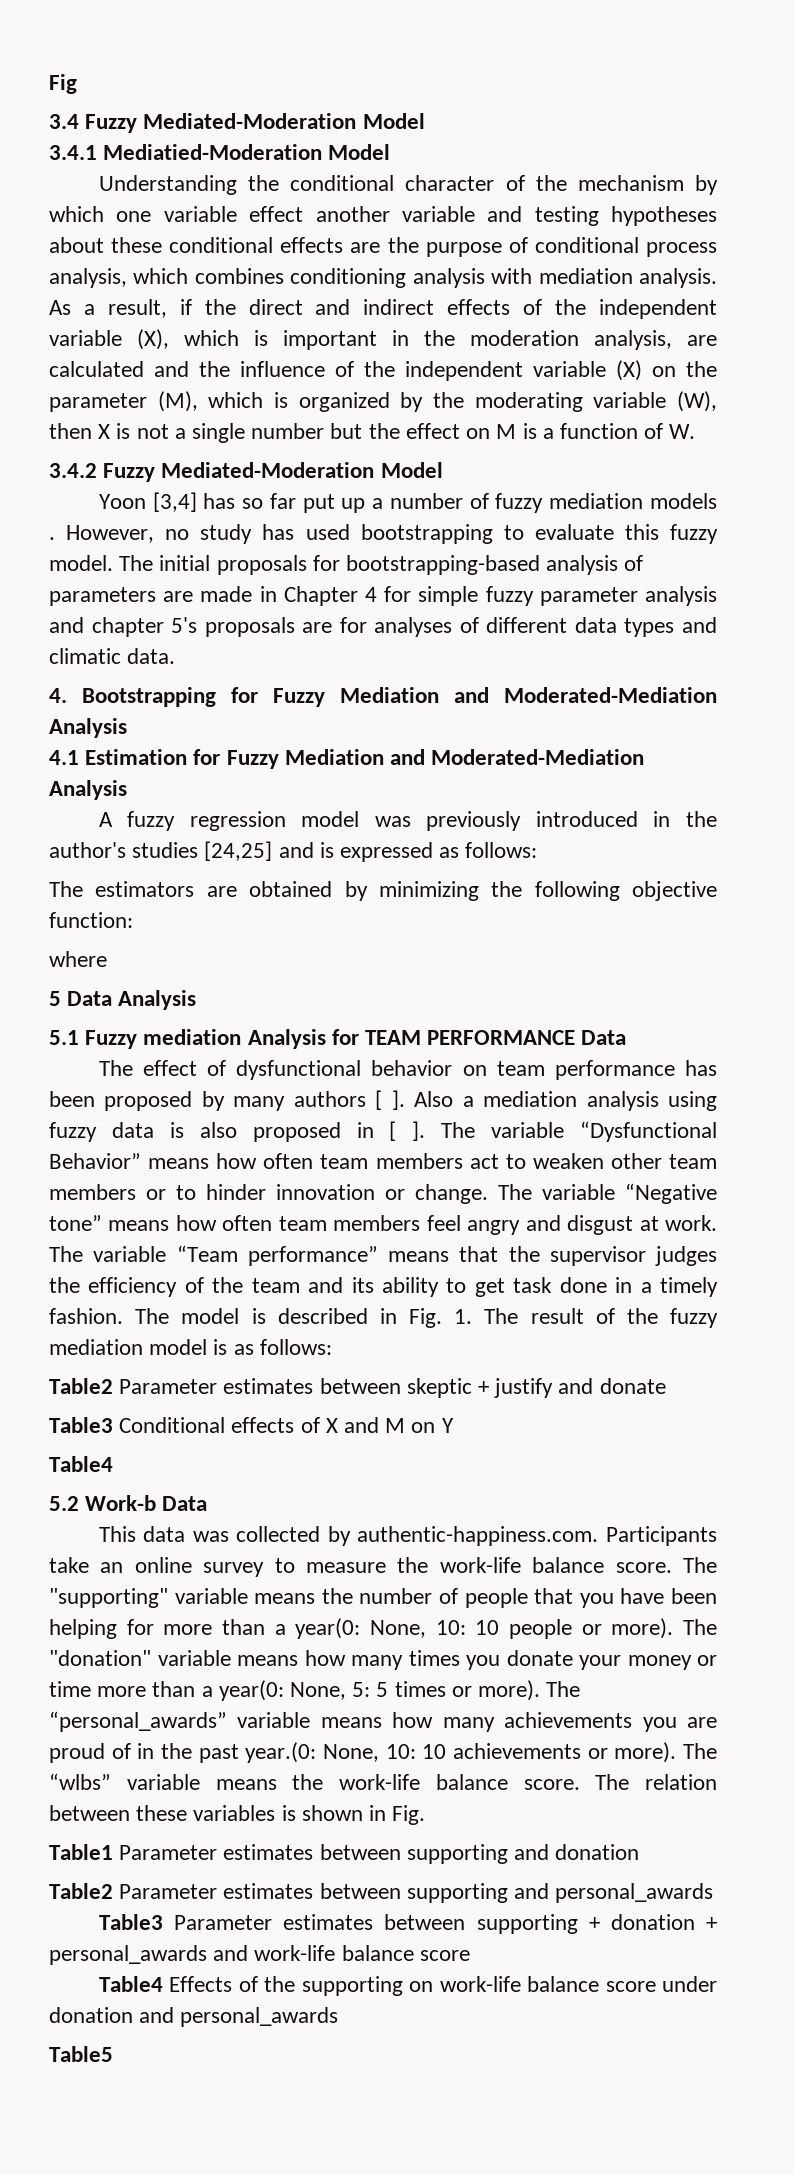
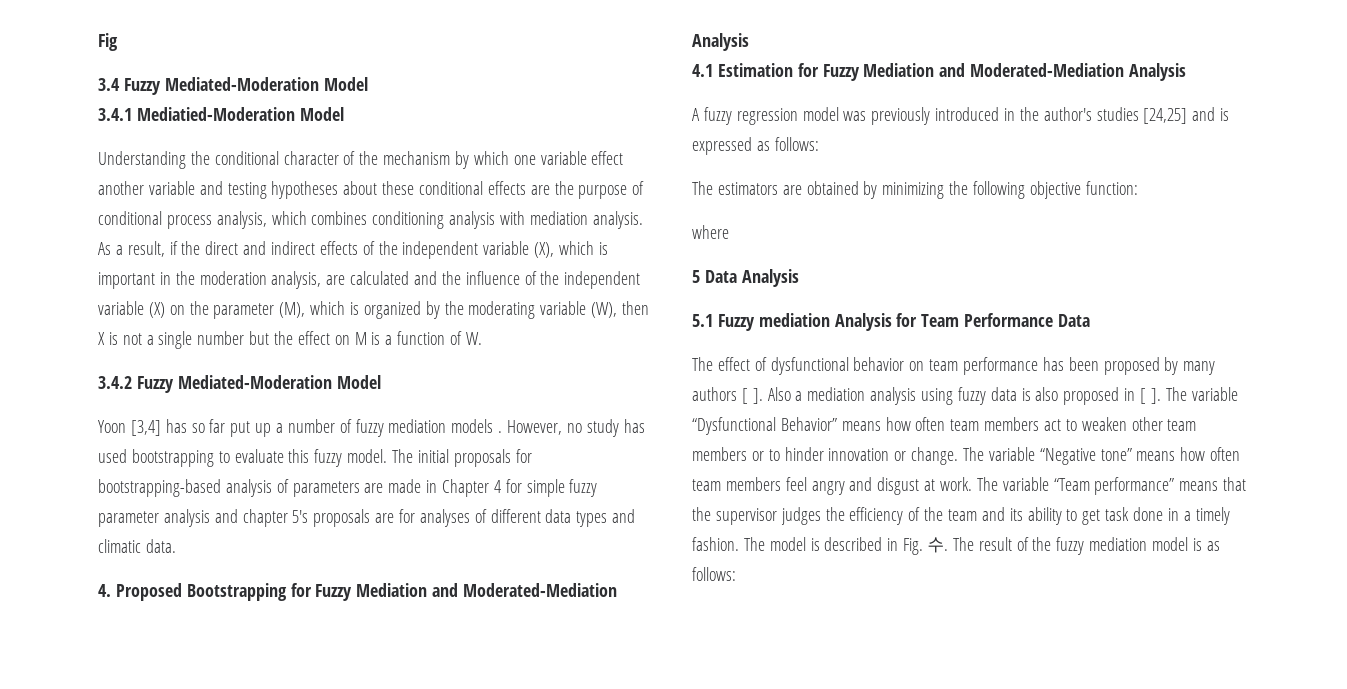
- 4. Bootstrapping for Fuzzy Mediation and Moderated-Mediation Analysis
+ 4. Proposed Bootstrapping for Fuzzy Mediation and Moderated-Mediation Analysis
- 5.1 Fuzzy mediation Analysis for TEAM PERFORMANCE Data
+ 5.1 Fuzzy mediation Analysis for Team Performance Data
- The model is described in Fig. 1. The result of the fuzzy mediation model is as follows:
+ The model is described in Fig. 수. The result of the fuzzy mediation model is as follows:
- Table2 Parameter estimates between skeptic + justify and donate
- Table3 Conditional effects of X and M on Y
- Table4
- 5.2 Work-b Data
- This data was collected by authentic-happiness.com. Participants take an online survey to measure the work-life balance score. The "supporting" variable means the number of people that you have been helping for more than a year(0: None, 10: 10 people or more). The "donation" variable means how many times you donate your money or time more than a year(0: None, 5: 5 times or more). The “personal_awards” variable means how many achievements you are proud of in the past year.(0: None, 10: 10 achievements or more). The “wlbs” variable means the work-life balance score. The relation between these variables is shown in Fig.
- Table1 Parameter estimates between supporting and donation
- Table2 Parameter estimates between supporting and personal_awards
- Table3 Parameter estimates between supporting + donation + personal_awards and work-life balance score
- Table4 Effects of the supporting on work-life balance score under donation and personal_awards
- Table5

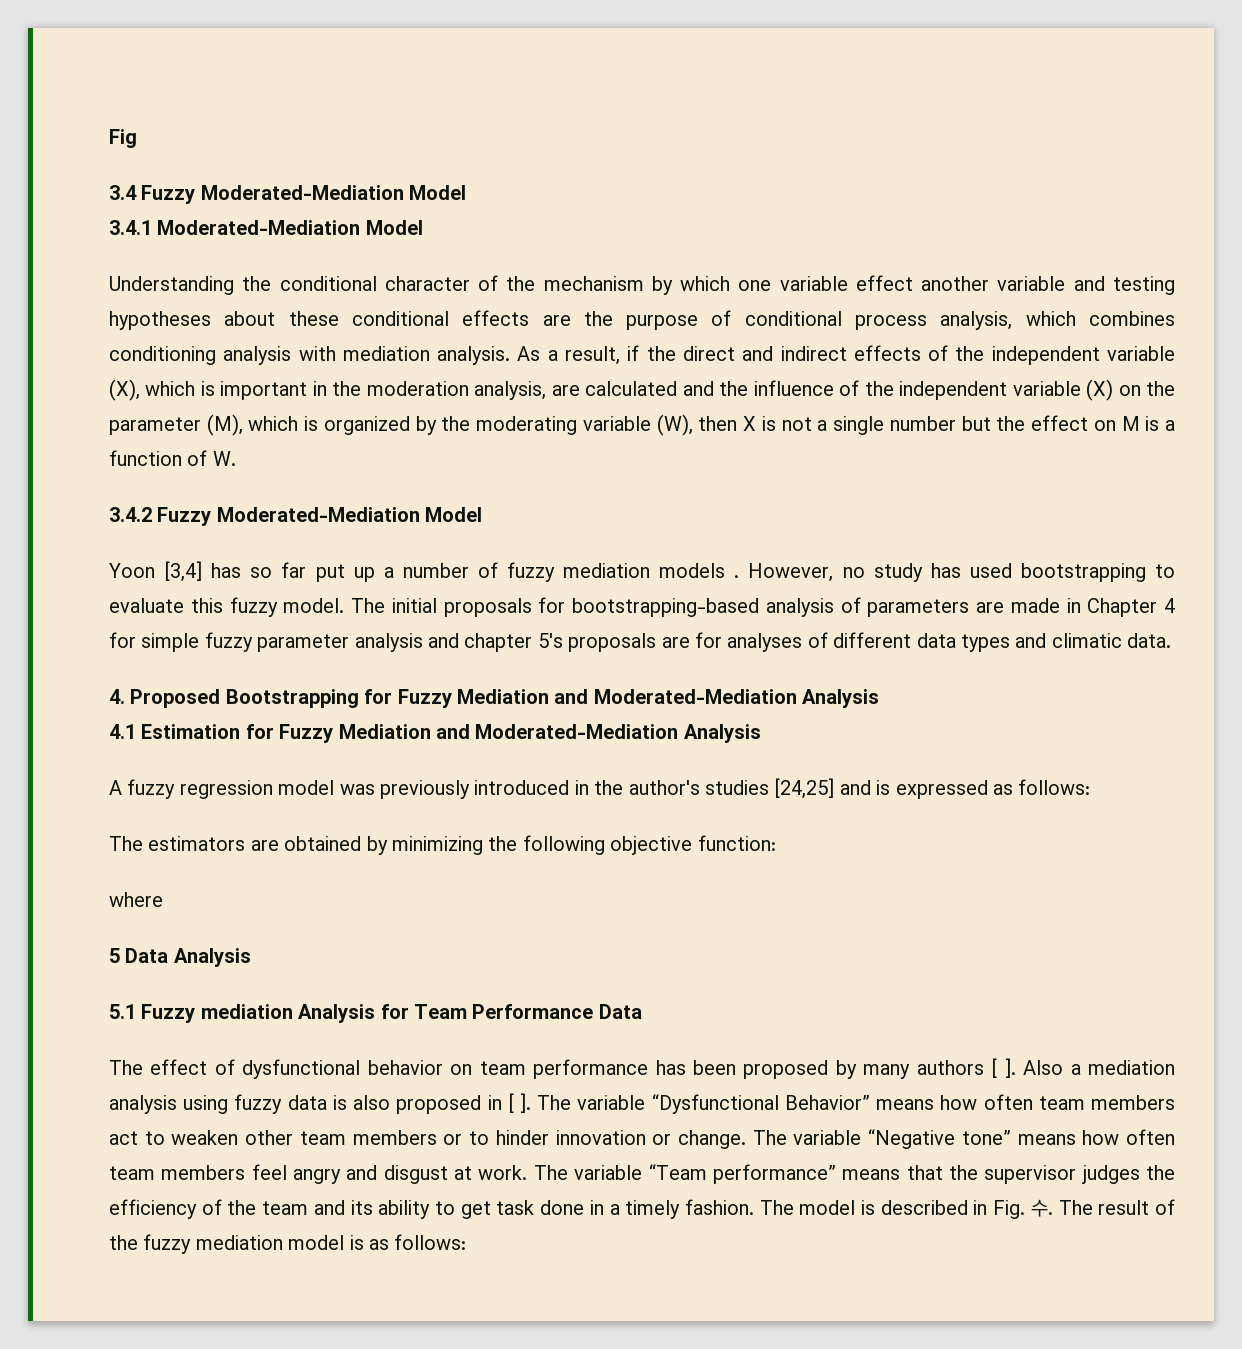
- 3.4 Fuzzy Mediated-Moderation Model
+ 3.4 Fuzzy Moderated-Mediation Model
- 3.4.1 Mediatied-Moderation Model
+ 3.4.1 Moderated-Mediation Model
- 3.4.2 Fuzzy Mediated-Moderation Model
+ 3.4.2 Fuzzy Moderated-Mediation Model

